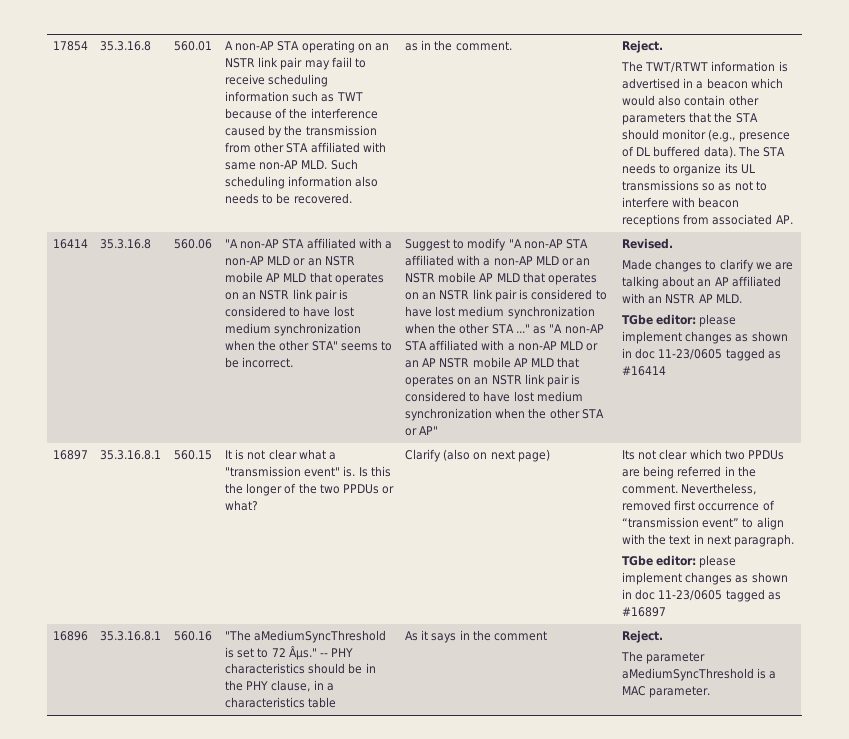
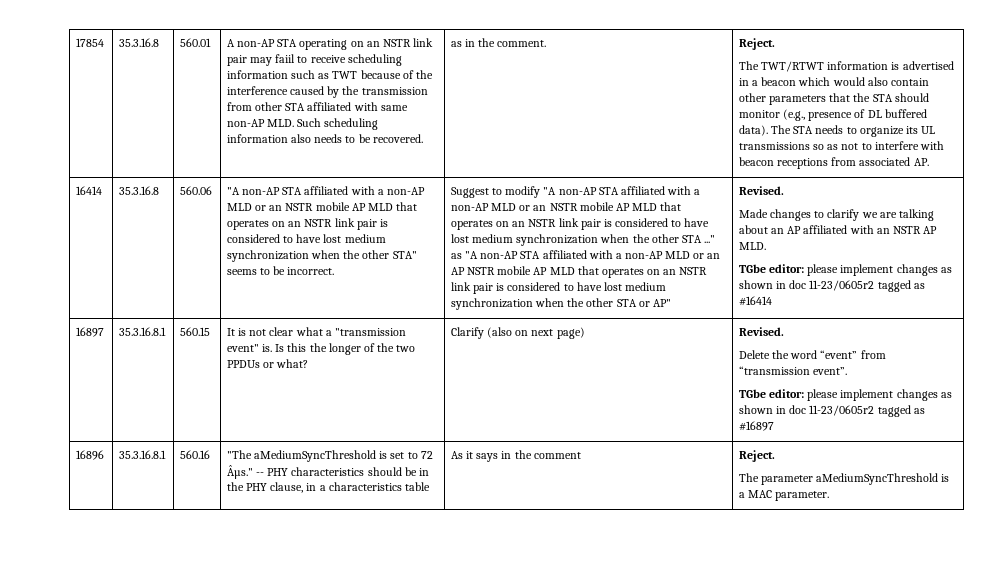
- TGbe editor: please implement changes as shown in doc 11-23/0605 tagged as #16414
+ TGbe editor: please implement changes as shown in doc 11-23/0605r2 tagged as #16414
- Clarify (also on next page) | Its not clear which two PPDUs are being referred in the comment. Nevertheless, removed first occurrence of “transmission event” to align with the text in next paragraph.
- TGbe editor: please implement changes as shown in doc 11-23/0605 tagged as #16897
+ Clarify (also on next page) | Revised.
+ Delete the word “event” from “transmission event”.
+ TGbe editor: please implement changes as shown in doc 11-23/0605r2 tagged as #16897

